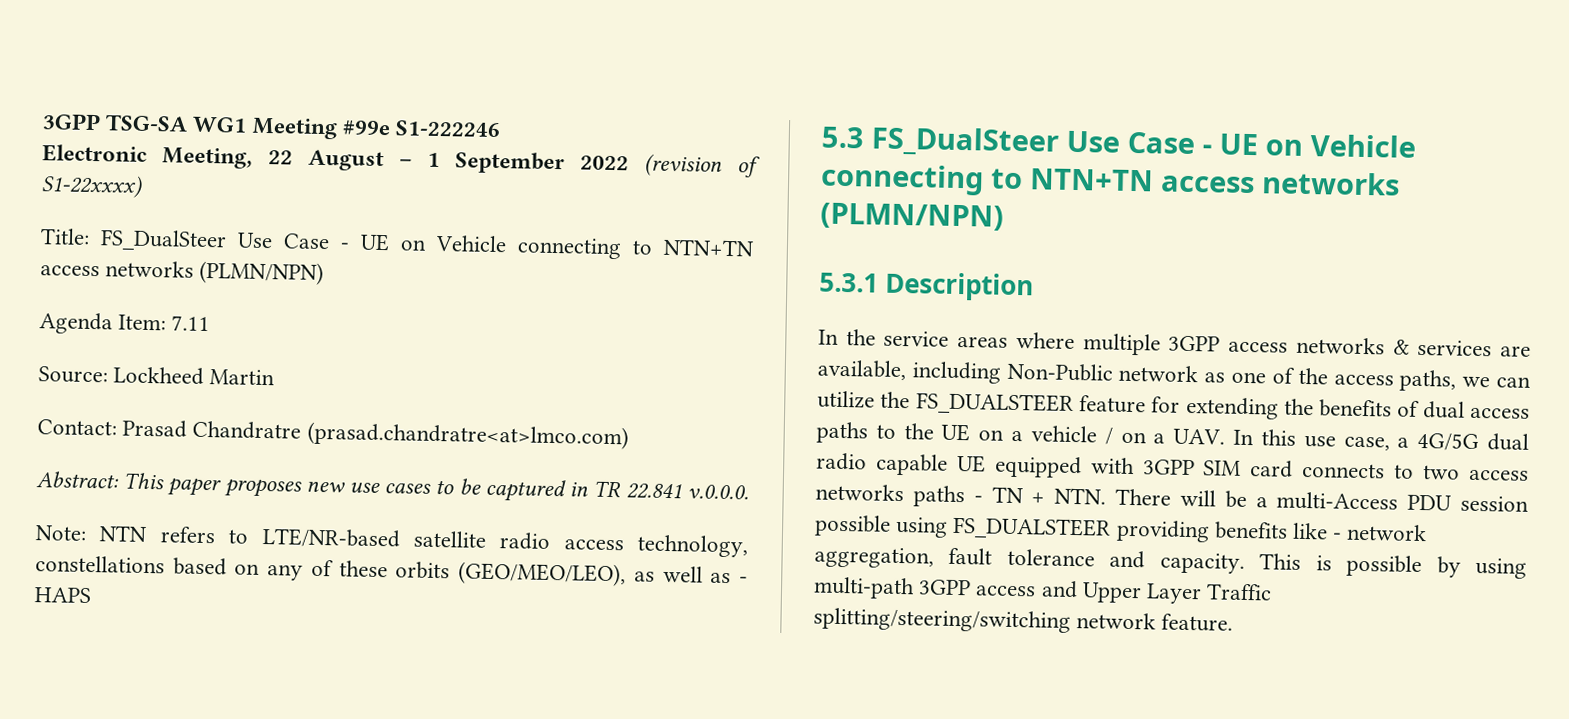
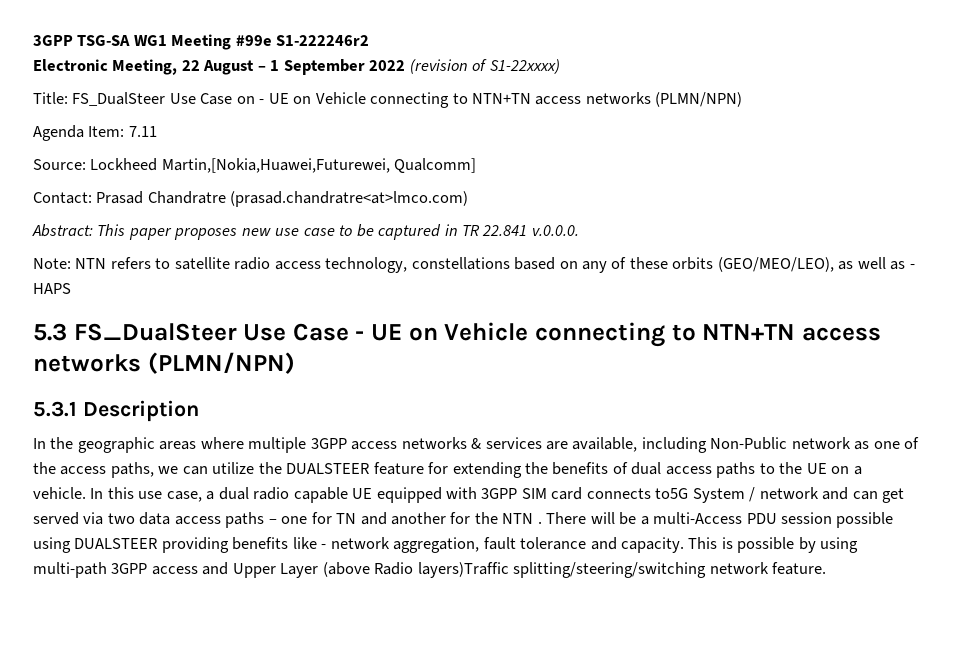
- 3GPP TSG-SA WG1 Meeting #99e S1-222246
+ 3GPP TSG-SA WG1 Meeting #99e S1-222246r2
- Title: FS_DualSteer Use Case - UE on Vehicle connecting to NTN+TN access networks (PLMN/NPN)
+ Title: FS_DualSteer Use Case on - UE on Vehicle connecting to NTN+TN access networks (PLMN/NPN)
- Source: Lockheed Martin
+ Source: Lockheed Martin,[Nokia,Huawei,Futurewei, Qualcomm]
- Abstract: This paper proposes new use cases to be captured in TR 22.841 v.0.0.0.
+ Abstract: This paper proposes new use case to be captured in TR 22.841 v.0.0.0.
- Note: NTN refers to LTE/NR-based satellite radio access technology, constellations based on any of these orbits (GEO/MEO/LEO), as well as - HAPS
+ Note: NTN refers to satellite radio access technology, constellations based on any of these orbits (GEO/MEO/LEO), as well as - HAPS
- In the service areas where multiple 3GPP access networks & services are available, including Non-Public network as one of the access paths, we can utilize the FS_DUALSTEER feature for extending the benefits of dual access paths to the UE on a vehicle / on a UAV. In this use case, a 4G/5G dual radio capable UE equipped with 3GPP SIM card connects to two access networks paths - TN + NTN. There will be a multi-Access PDU session possible using FS_DUALSTEER providing benefits like - network aggregation, fault tolerance and capacity.
+ In the geographic areas where multiple 3GPP access networks & services are available, including Non-Public network as one of the access paths, we can utilize the DUALSTEER feature for extending the benefits of dual access paths to the UE on a vehicle. In this use case, a dual radio capable UE equipped with 3GPP SIM card connects to5G System / network and can get served via two data access paths – one for TN and another for the NTN . There will be a multi-Access PDU session possible using DUALSTEER providing benefits like - network aggregation, fault tolerance and capacity.
- This is possible by using multi-path 3GPP access and Upper Layer Traffic splitting/steering/switching network feature.
+ This is possible by using multi-path 3GPP access and Upper Layer (above Radio layers)Traffic splitting/steering/switching network feature.

